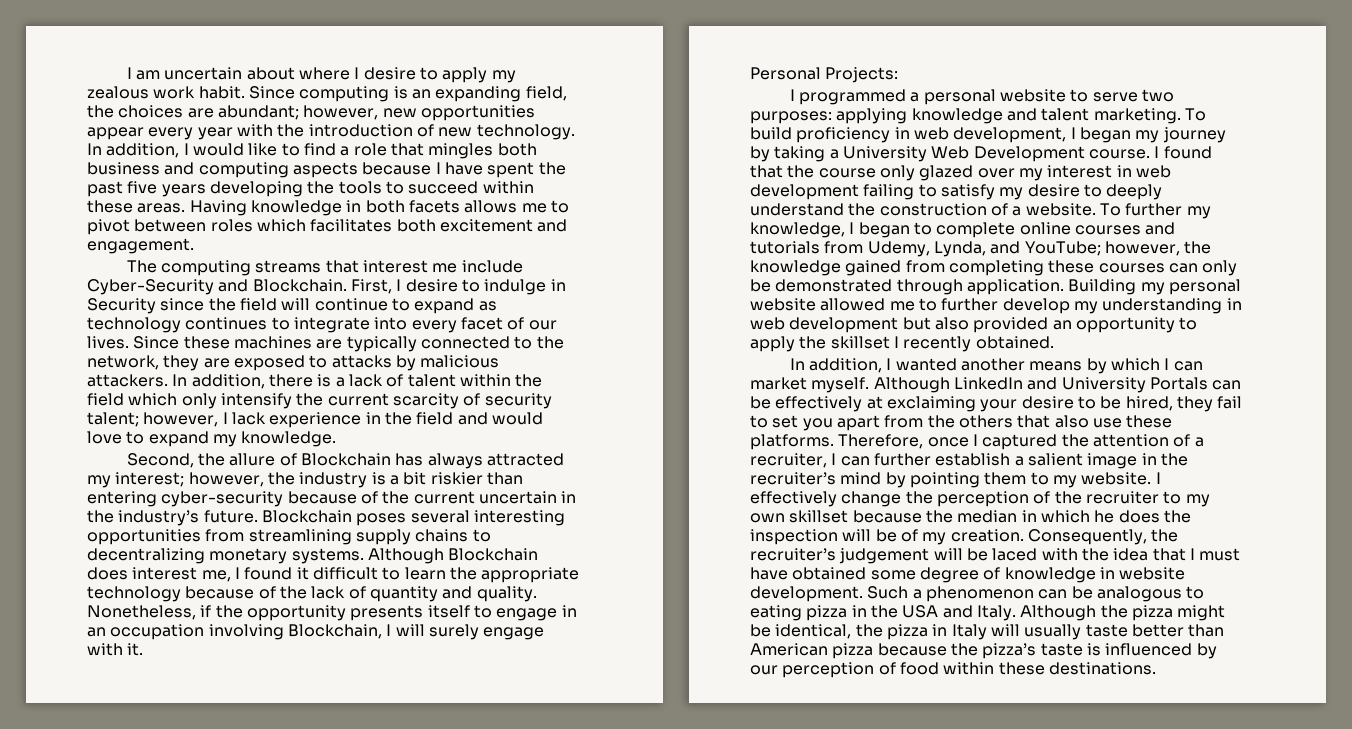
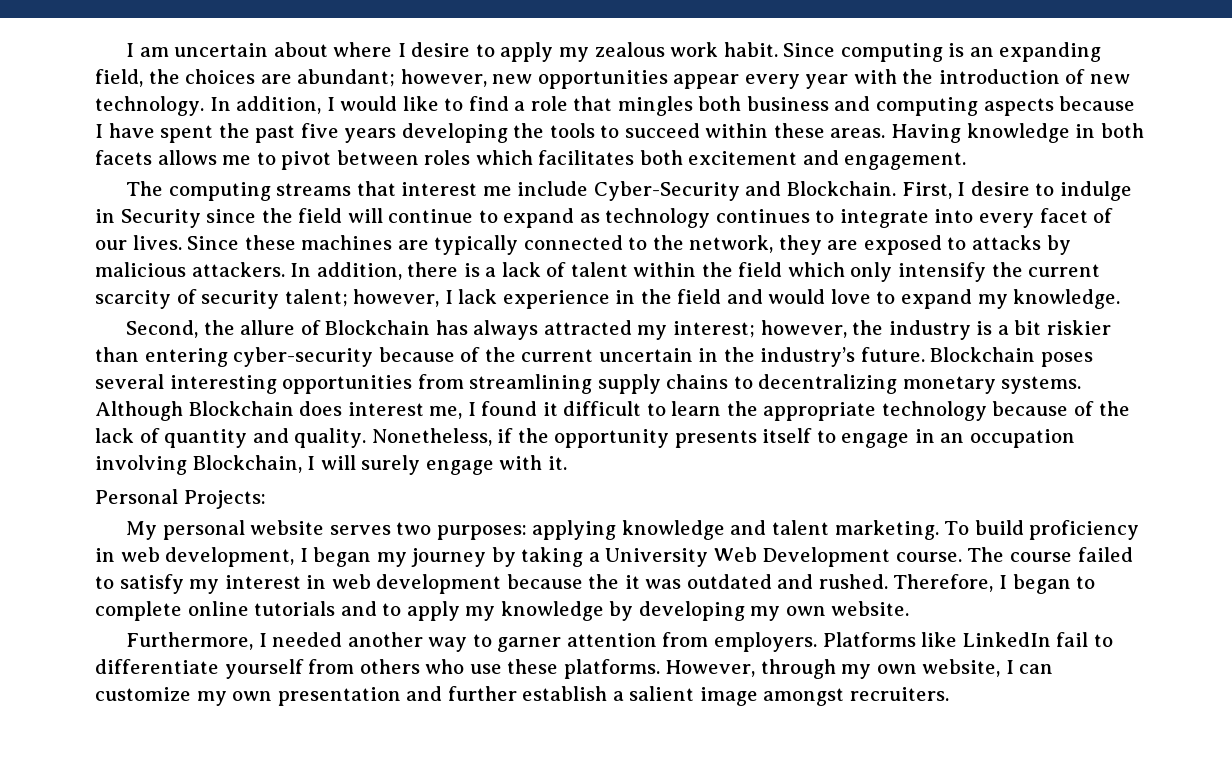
- I programmed a personal website to serve two purposes: applying knowledge and talent marketing.
+ My personal website serves two purposes: applying knowledge and talent marketing.
- I found that the course only glazed over my interest in web development failing to satisfy my desire to deeply understand the construction of a website. To further my knowledge, I began to complete online courses and tutorials from Udemy, Lynda, and YouTube; however, the knowledge gained from completing these courses can only be demonstrated through application. Building my personal website allowed me to further develop my understanding in web development but also provided an opportunity to apply the skillset I recently obtained.
- In addition, I wanted another means by which I can market myself. Although LinkedIn and University Portals can be effectively at exclaiming your desire to be hired, they fail to set you apart from the others that also use these platforms. Therefore, once I captured the attention of a recruiter, I can further establish a salient image in the recruiter’s mind by pointing them to my website. I effectively change the perception of the recruiter to my own skillset because the median in which he does the inspection will be of my creation. Consequently, the recruiter’s judgement will be laced with the idea that I must have obtained some degree of knowledge in website development. Such a phenomenon can be analogous to eating pizza in the USA and Italy. Although the pizza might be identical, the pizza in Italy will usually taste better than American pizza because the pizza’s taste is influenced by our perception of food within these destinations.
+ The course failed to satisfy my interest in web development because the it was outdated and rushed. Therefore, I began to complete online tutorials and to apply my knowledge by developing my own website.
+ Furthermore, I needed another way to garner attention from employers. Platforms like LinkedIn fail to differentiate yourself from others who use these platforms. However, through my own website, I can customize my own presentation and further establish a salient image amongst recruiters.

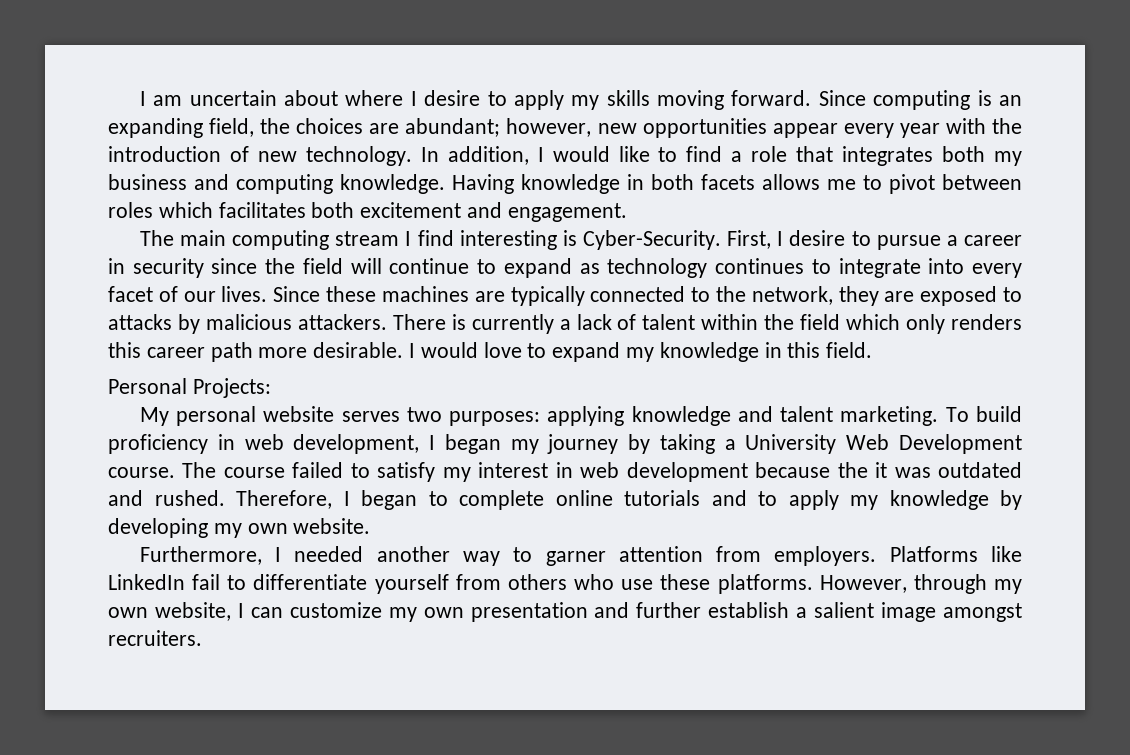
- I am uncertain about where I desire to apply my zealous work habit.
+ I am uncertain about where I desire to apply my skills moving forward.
- In addition, I would like to find a role that mingles both business and computing aspects because I have spent the past five years developing the tools to succeed within these areas.
+ In addition, I would like to find a role that integrates both my business and computing knowledge.
- The computing streams that interest me include Cyber-Security and Blockchain. First, I desire to indulge in Security since the field will continue to expand as technology continues to integrate into every facet of our lives.
+ The main computing stream I find interesting is Cyber-Security. First, I desire to pursue a career in security since the field will continue to expand as technology continues to integrate into every facet of our lives.
- In addition, there is a lack of talent within the field which only intensify the current scarcity of security talent; however, I lack experience in the field and would love to expand my knowledge.
- Second, the allure of Blockchain has always attracted my interest; however, the industry is a bit riskier than entering cyber-security because of the current uncertain in the industry’s future. Blockchain poses several interesting opportunities from streamlining supply chains to decentralizing monetary systems. Although Blockchain does interest me, I found it difficult to learn the appropriate technology because of the lack of quantity and quality. Nonetheless, if the opportunity presents itself to engage in an occupation involving Blockchain, I will surely engage with it.
+ There is currently a lack of talent within the field which only renders this career path more desirable. I would love to expand my knowledge in this field.

